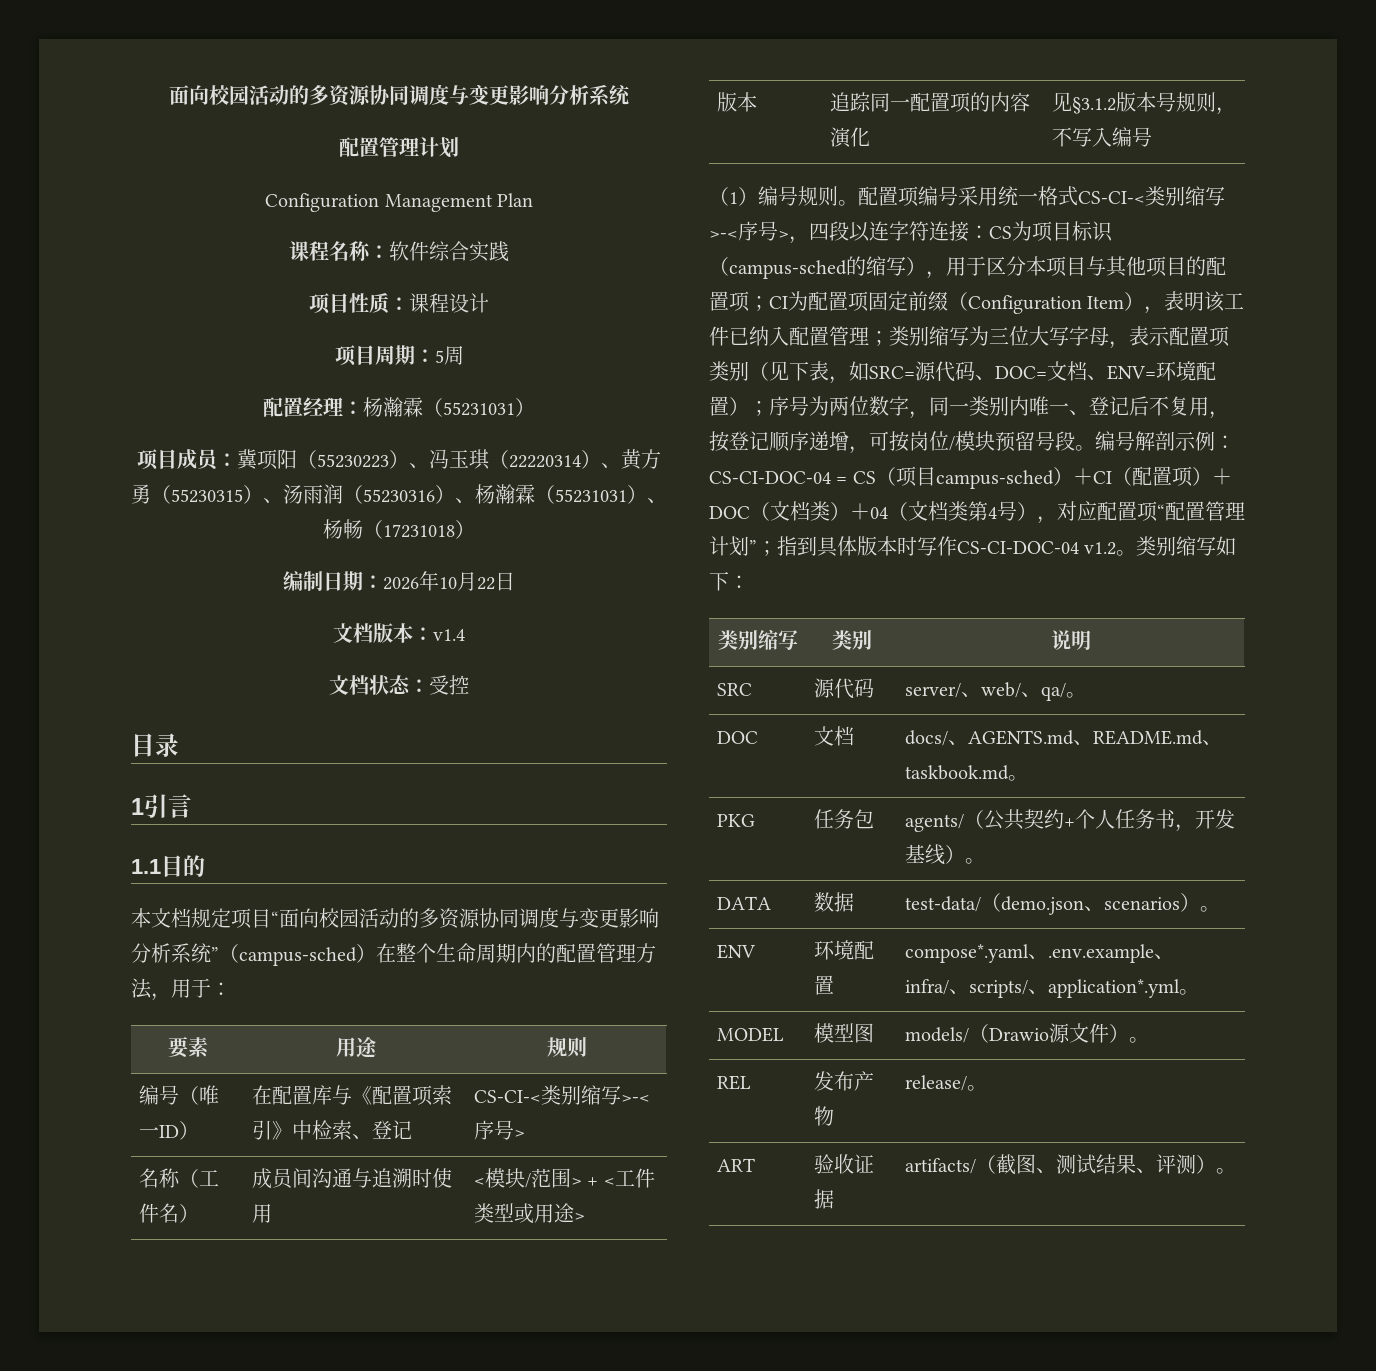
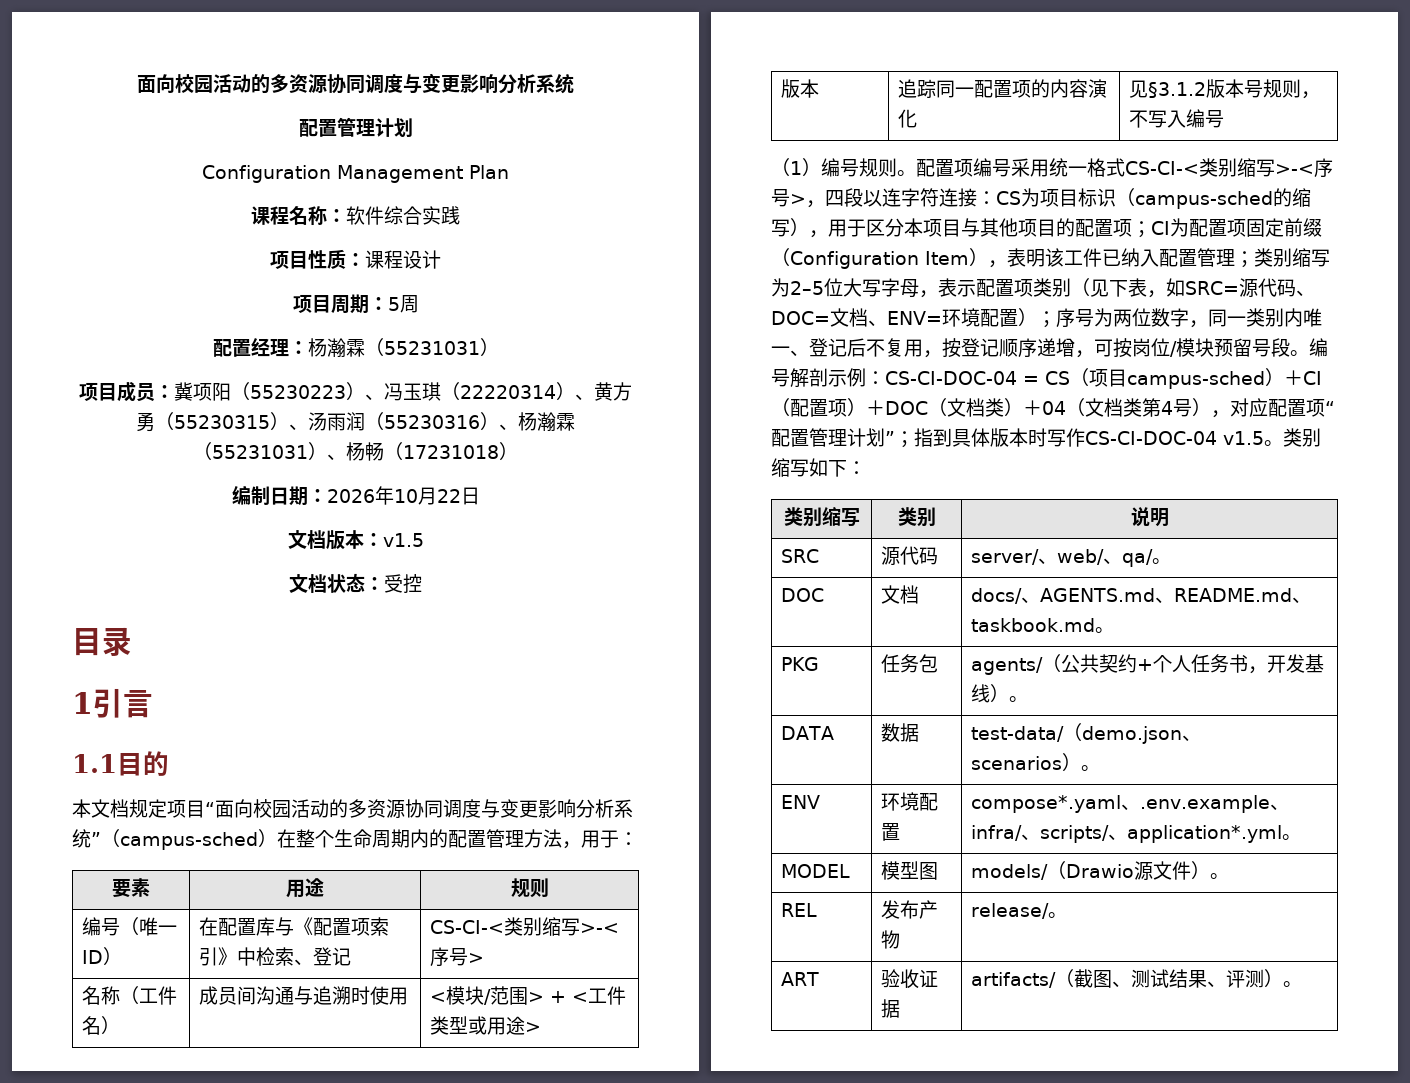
- 文档版本：v1.4
+ 文档版本：v1.5
- 类别缩写为三位大写字母，表示配置项类别（见下表，如SRC=源代码、DOC=文档、ENV=环境配置）；
+ 类别缩写为2–5位大写字母，表示配置项类别（见下表，如SRC=源代码、DOC=文档、ENV=环境配置）；
- 编号解剖示例：CS-CI-DOC-04 = CS（项目campus-sched）＋CI（配置项）＋DOC（文档类）＋04（文档类第4号），对应配置项“配置管理计划”；指到具体版本时写作CS-CI-DOC-04 v1.2。
+ 编号解剖示例：CS-CI-DOC-04 = CS（项目campus-sched）＋CI（配置项）＋DOC（文档类）＋04（文档类第4号），对应配置项“配置管理计划”；指到具体版本时写作CS-CI-DOC-04 v1.5。

